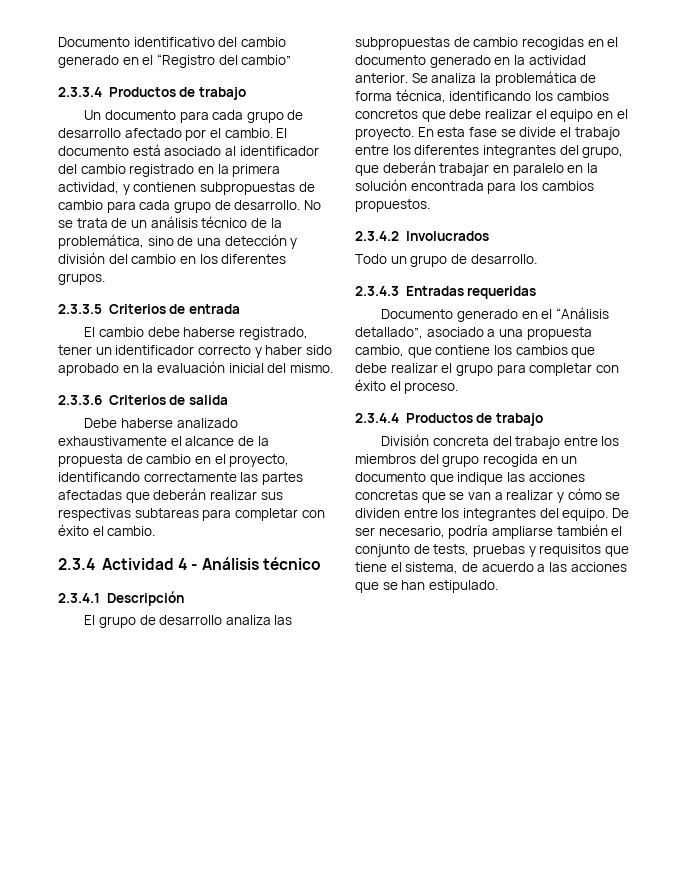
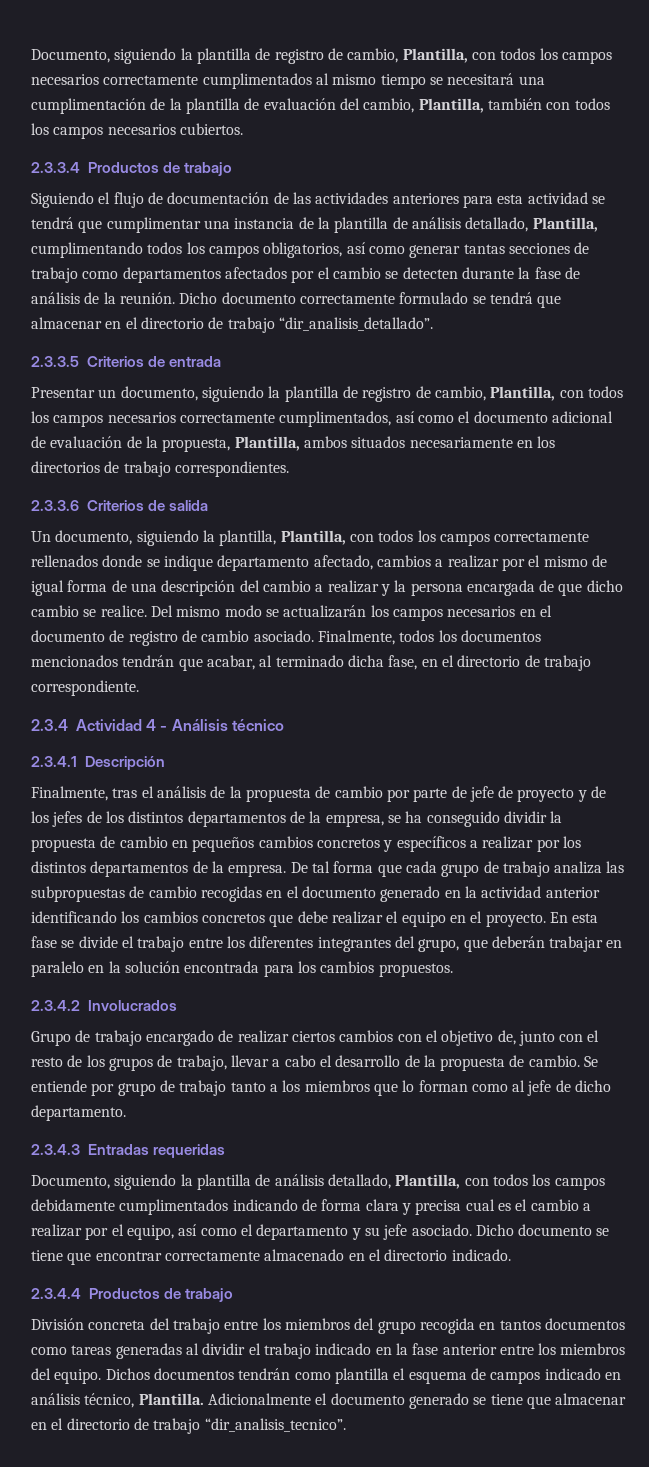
- Documento identificativo del cambio generado en el “Registro del cambio”
+ Documento, siguiendo la plantilla de registro de cambio, Plantilla, con todos los campos necesarios correctamente cumplimentados al mismo tiempo se necesitará una cumplimentación de la plantilla de evaluación del cambio, Plantilla, también con todos los campos necesarios cubiertos.
  2.3.3.4 Productos de trabajo
- Un documento para cada grupo de desarrollo afectado por el cambio. El documento está asociado al identificador del cambio registrado en la primera actividad, y contienen subpropuestas de cambio para cada grupo de desarrollo. No se trata de un análisis técnico de la problemática, sino de una detección y división del cambio en los diferentes grupos.
+ Siguiendo el flujo de documentación de las actividades anteriores para esta actividad se tendrá que cumplimentar una instancia de la plantilla de análisis detallado, Plantilla, cumplimentando todos los campos obligatorios, así como generar tantas secciones de trabajo como departamentos afectados por el cambio se detecten durante la fase de análisis de la reunión. Dicho documento correctamente formulado se tendrá que almacenar en el directorio de trabajo “dir_analisis_detallado”.
  2.3.3.5 Criterios de entrada
- El cambio debe haberse registrado, tener un identificador correcto y haber sido aprobado en la evaluación inicial del mismo.
+ Presentar un documento, siguiendo la plantilla de registro de cambio, Plantilla, con todos los campos necesarios correctamente cumplimentados, así como el documento adicional de evaluación de la propuesta, Plantilla, ambos situados necesariamente en los directorios de trabajo correspondientes.
  2.3.3.6 Criterios de salida
- Debe haberse analizado exhaustivamente el alcance de la propuesta de cambio en el proyecto, identificando correctamente las partes afectadas que deberán realizar sus respectivas subtareas para completar con éxito el cambio.
+ Un documento, siguiendo la plantilla, Plantilla, con todos los campos correctamente rellenados donde se indique departamento afectado, cambios a realizar por el mismo de igual forma de una descripción del cambio a realizar y la persona encargada de que dicho cambio se realice. Del mismo modo se actualizarán los campos necesarios en el documento de registro de cambio asociado. Finalmente, todos los documentos mencionados tendrán que acabar, al terminado dicha fase, en el directorio de trabajo correspondiente.
- El grupo de desarrollo analiza las subpropuestas de cambio recogidas en el documento generado en la actividad anterior. Se analiza la problemática de forma técnica, identificando los cambios concretos que debe realizar el equipo en el proyecto.
+ Finalmente, tras el análisis de la propuesta de cambio por parte de jefe de proyecto y de los jefes de los distintos departamentos de la empresa, se ha conseguido dividir la propuesta de cambio en pequeños cambios concretos y específicos a realizar por los distintos departamentos de la empresa. De tal forma que cada grupo de trabajo analiza las subpropuestas de cambio recogidas en el documento generado en la actividad anterior identificando los cambios concretos que debe realizar el equipo en el proyecto.
- Todo un grupo de desarrollo.
+ Grupo de trabajo encargado de realizar ciertos cambios con el objetivo de, junto con el resto de los grupos de trabajo, llevar a cabo el desarrollo de la propuesta de cambio. Se entiende por grupo de trabajo tanto a los miembros que lo forman como al jefe de dicho departamento.
  2.3.4.3 Entradas requeridas
- Documento generado en el “Análisis detallado”, asociado a una propuesta cambio, que contiene los cambios que debe realizar el grupo para completar con éxito el proceso.
+ Documento, siguiendo la plantilla de análisis detallado, Plantilla, con todos los campos debidamente cumplimentados indicando de forma clara y precisa cual es el cambio a realizar por el equipo, así como el departamento y su jefe asociado. Dicho documento se tiene que encontrar correctamente almacenado en el directorio indicado.
- División concreta del trabajo entre los miembros del grupo recogida en un documento que indique las acciones concretas que se van a realizar y cómo se dividen entre los integrantes del equipo.
+ División concreta del trabajo entre los miembros del grupo recogida en tantos documentos como tareas generadas al dividir el trabajo indicado en la fase anterior entre los miembros del equipo.
- De ser necesario, podría ampliarse también el conjunto de tests, pruebas y requisitos que tiene el sistema, de acuerdo a las acciones que se han estipulado.
+ Dichos documentos tendrán como plantilla el esquema de campos indicado en análisis técnico, Plantilla. Adicionalmente el documento generado se tiene que almacenar en el directorio de trabajo “dir_analisis_tecnico”.

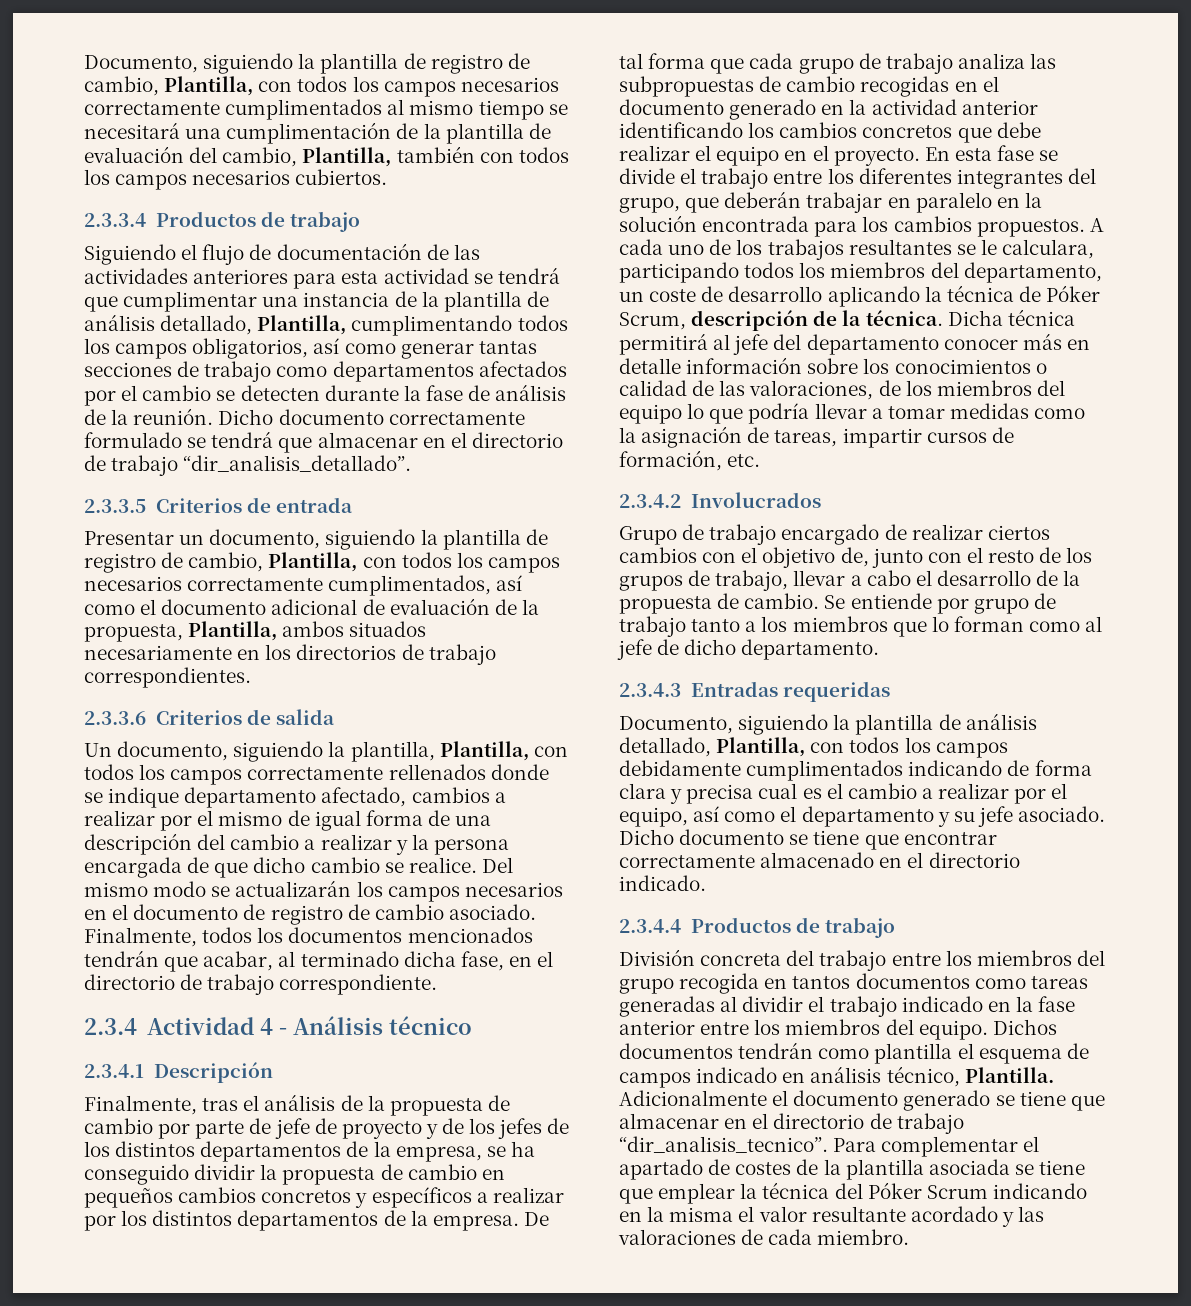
+ A cada uno de los trabajos resultantes se le calculara, participando todos los miembros del departamento, un coste de desarrollo aplicando la técnica de Póker Scrum, descripción de la técnica. Dicha técnica permitirá al jefe del departamento conocer más en detalle información sobre los conocimientos o calidad de las valoraciones, de los miembros del equipo lo que podría llevar a tomar medidas como la asignación de tareas, impartir cursos de formación, etc.
+ Para complementar el apartado de costes de la plantilla asociada se tiene que emplear la técnica del Póker Scrum indicando en la misma el valor resultante acordado y las valoraciones de cada miembro.

